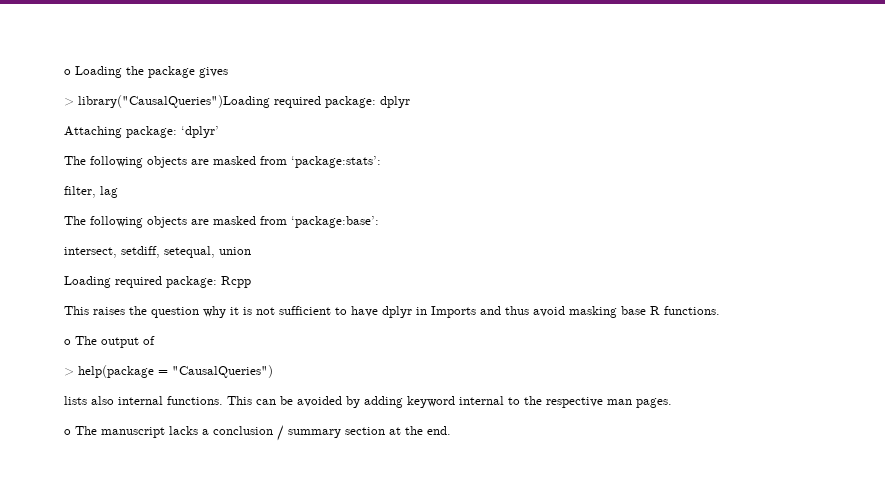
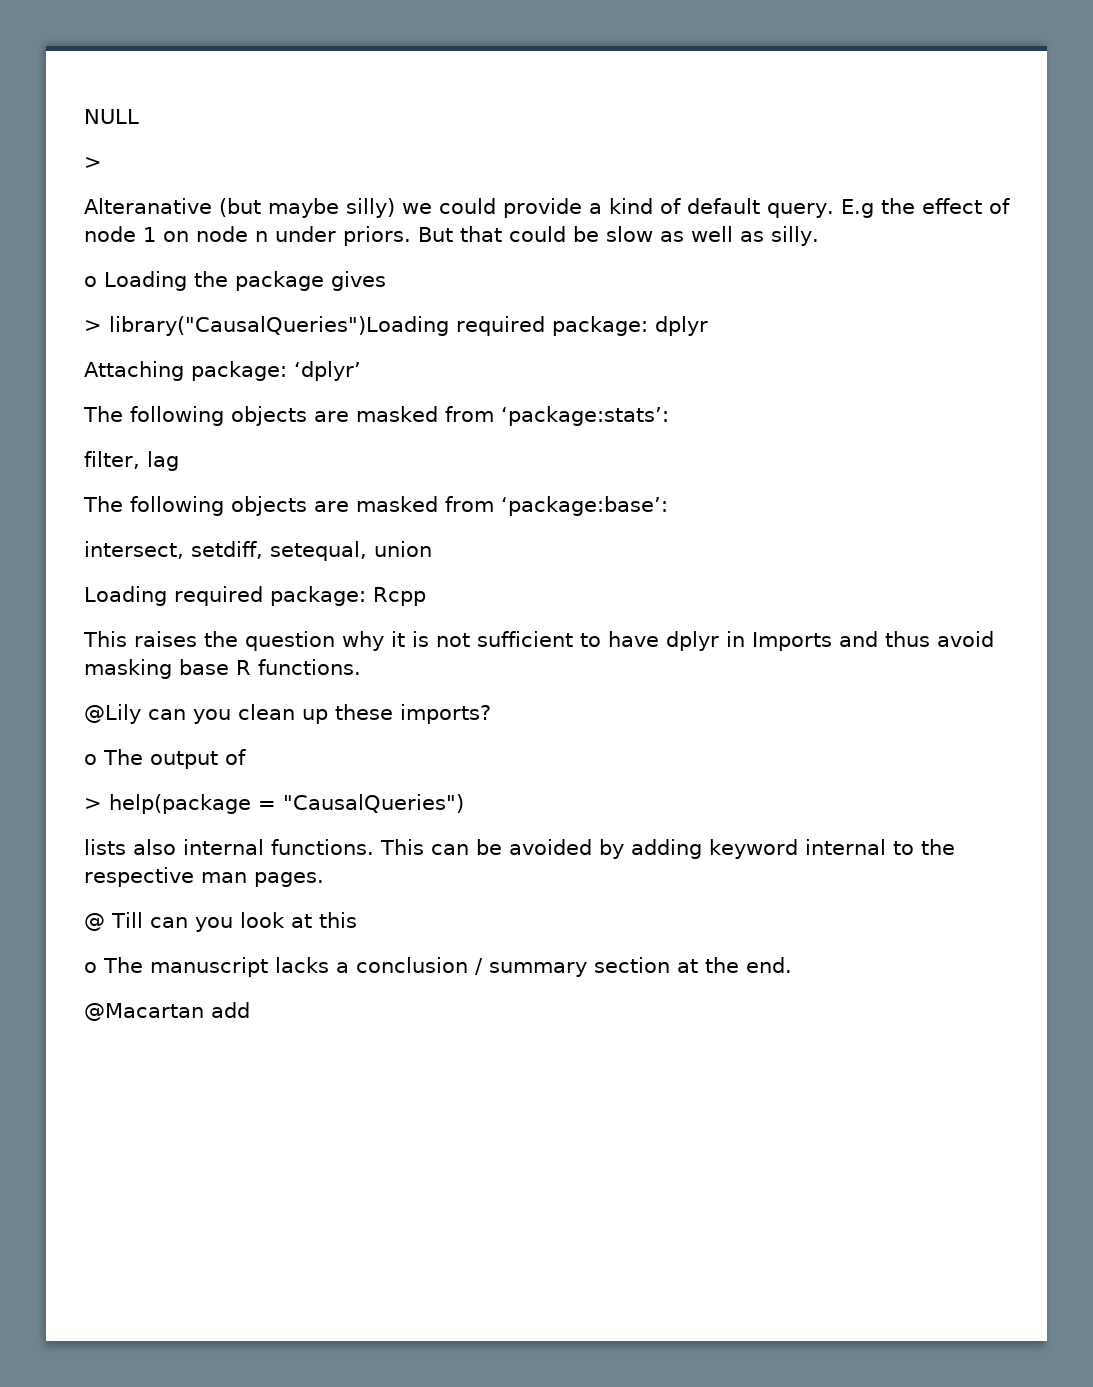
+ NULL
+ >
+ Alteranative (but maybe silly) we could provide a kind of default query. E.g the effect of node 1 on node n under priors. But that could be slow as well as silly.
+ @Lily can you clean up these imports?
+ @ Till can you look at this
+ @Macartan add

